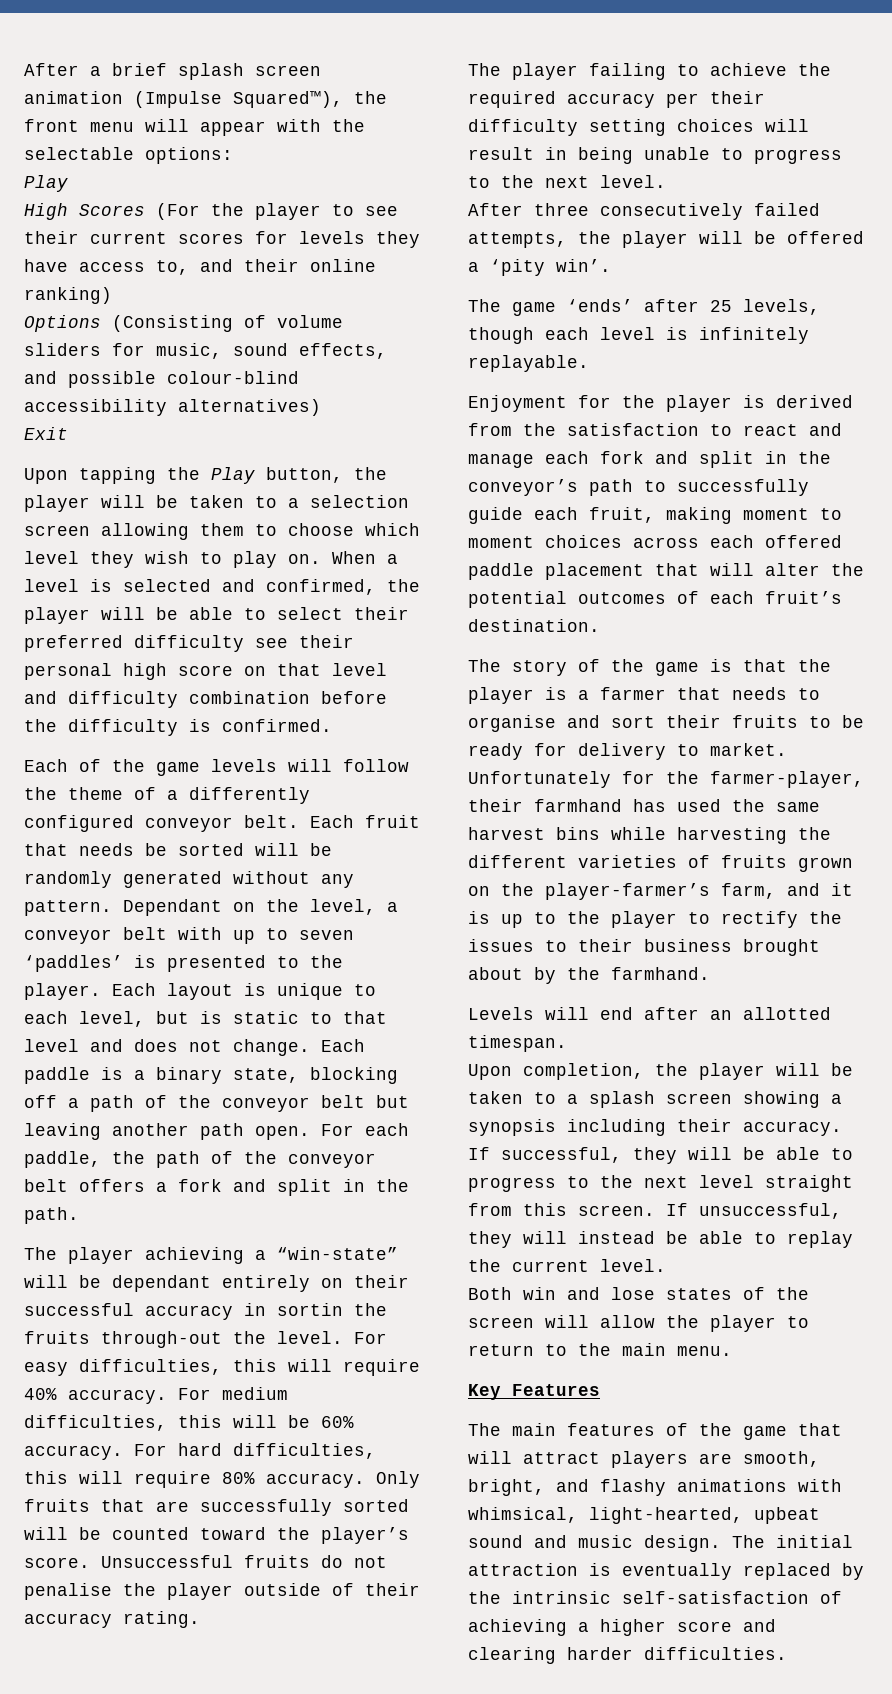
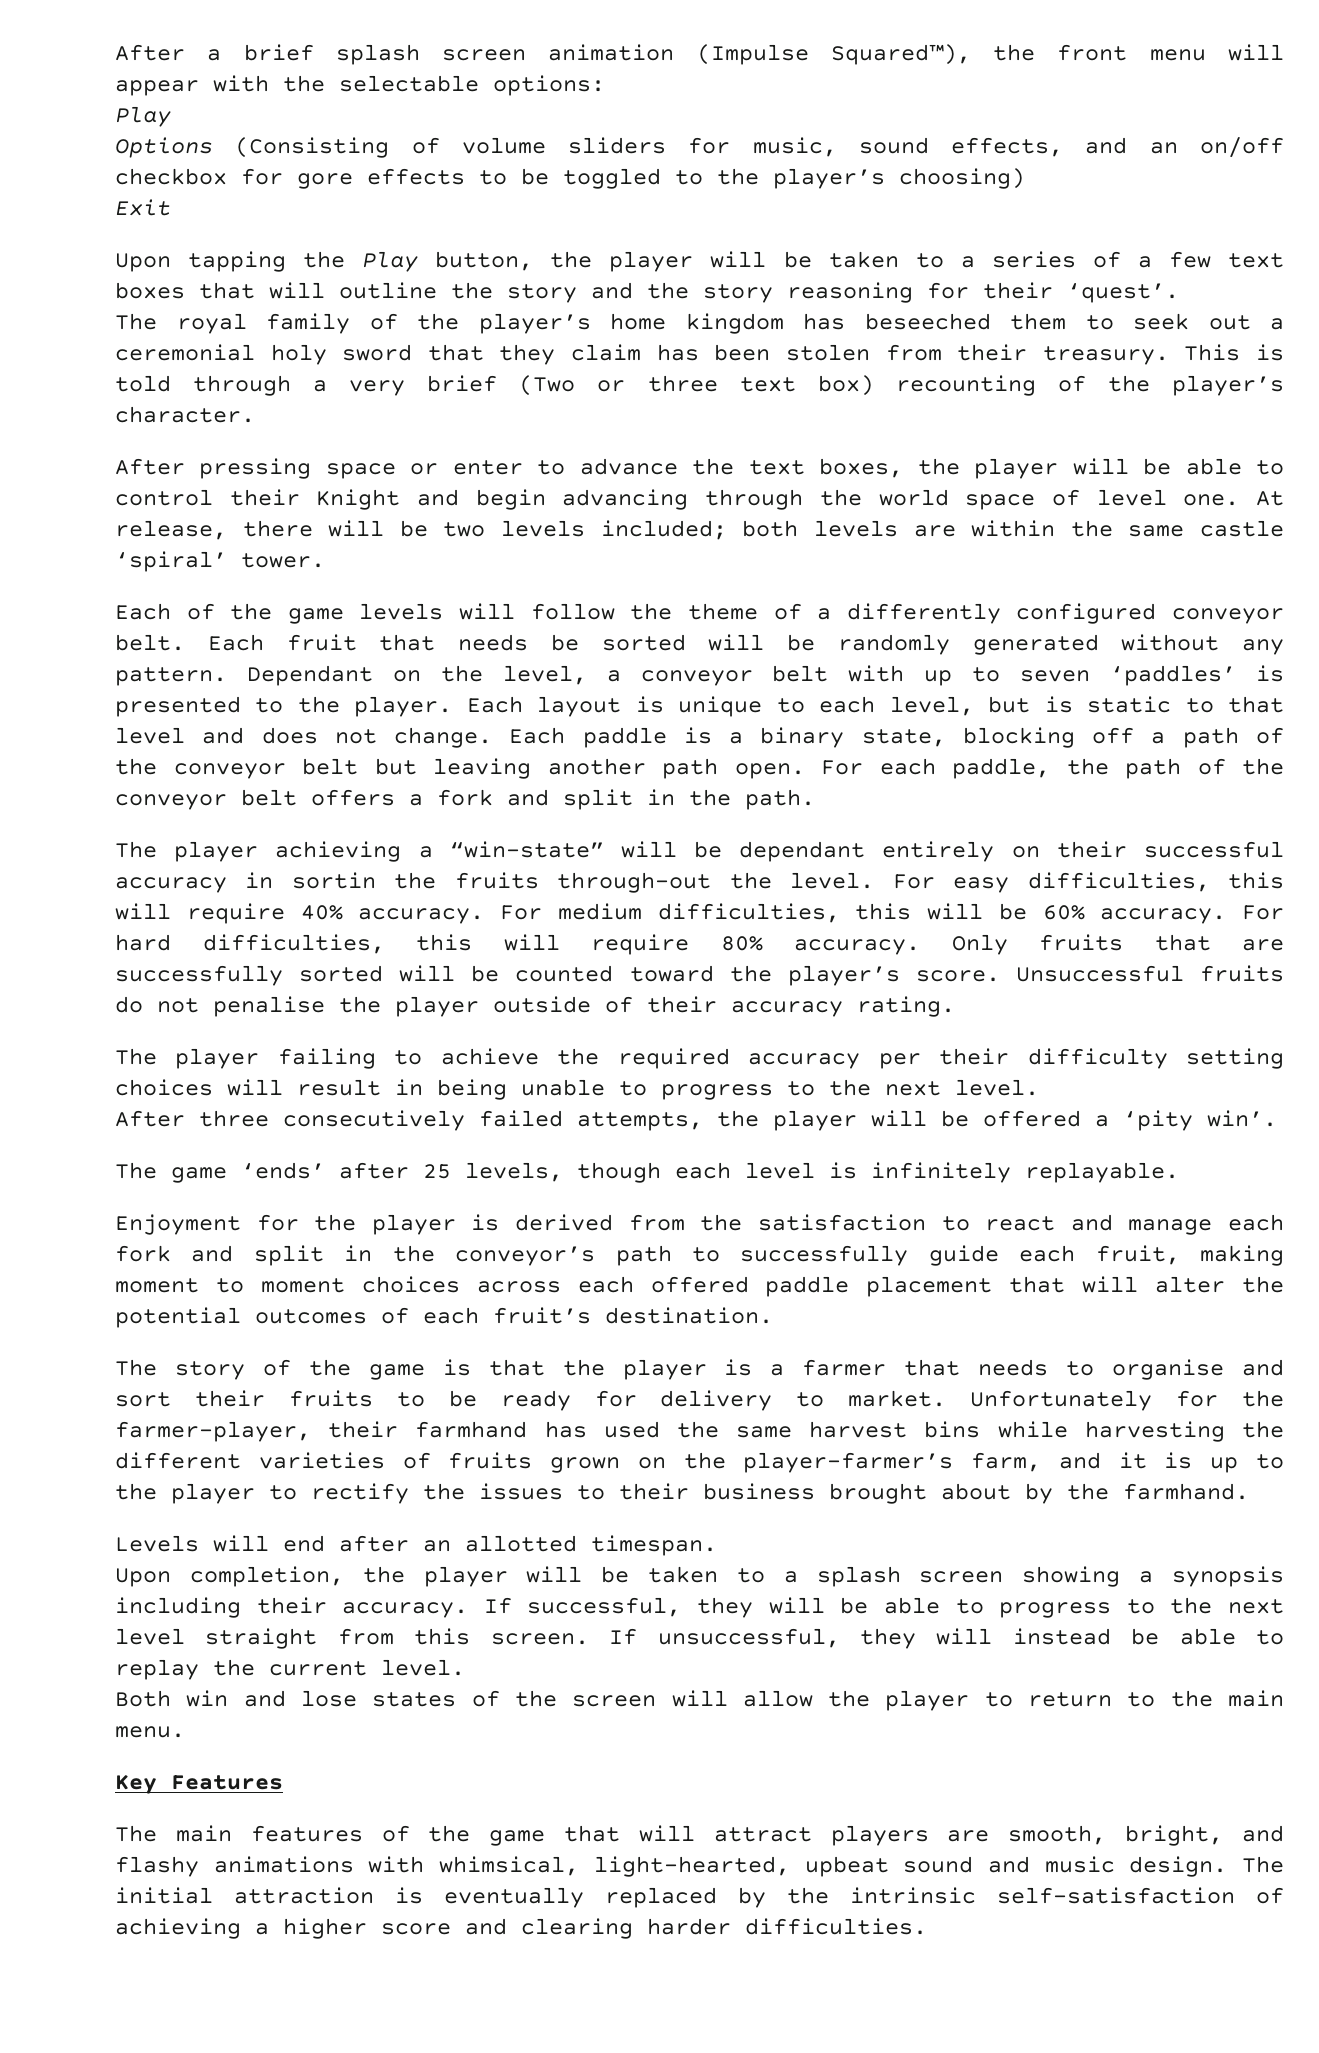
- High Scores (For the player to see their current scores for levels they have access to, and their online ranking)
- Options (Consisting of volume sliders for music, sound effects, and possible colour-blind accessibility alternatives)
+ Options (Consisting of volume sliders for music, sound effects, and an on/off checkbox for gore effects to be toggled to the player’s choosing)
- Upon tapping the Play button, the player will be taken to a selection screen allowing them to choose which level they wish to play on. When a level is selected and confirmed, the player will be able to select their preferred difficulty see their personal high score on that level and difficulty combination before the difficulty is confirmed.
+ Upon tapping the Play button, the player will be taken to a series of a few text boxes that will outline the story and the story reasoning for their ‘quest’.
+ The royal family of the player’s home kingdom has beseeched them to seek out a ceremonial holy sword that they claim has been stolen from their treasury. This is told through a very brief (Two or three text box) recounting of the player’s character.
+ After pressing space or enter to advance the text boxes, the player will be able to control their Knight and begin advancing through the world space of level one. At release, there will be two levels included; both levels are within the same castle ‘spiral’ tower.

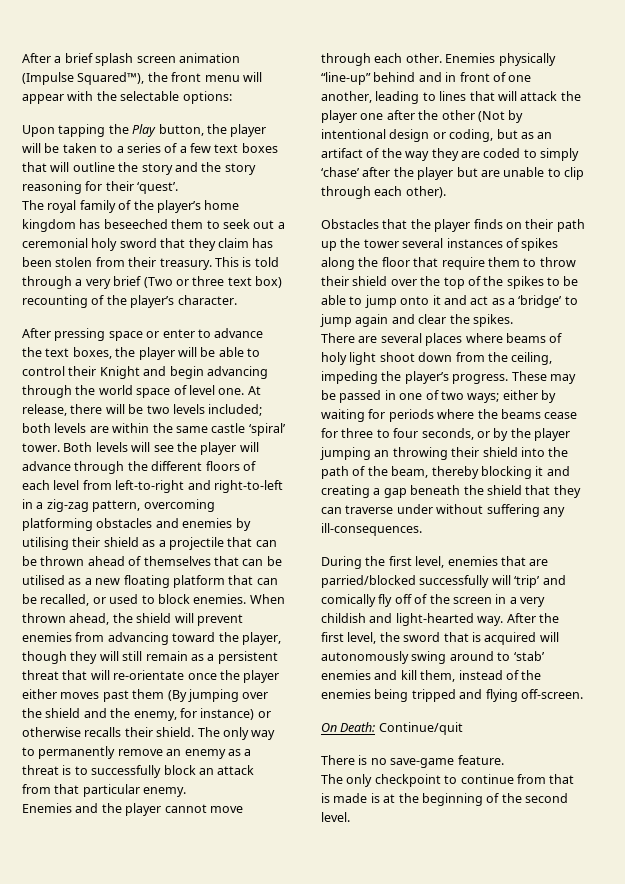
  After a brief splash screen animation (Impulse Squared™), the front menu will appear with the selectable options:
- Play
- Options (Consisting of volume sliders for music, sound effects, and an on/off checkbox for gore effects to be toggled to the player’s choosing)
- Exit
- At release, there will be two levels included; both levels are within the same castle ‘spiral’ tower.
- Each of the game levels will follow the theme of a differently configured conveyor belt. Each fruit that needs be sorted will be randomly generated without any pattern. Dependant on the level, a conveyor belt with up to seven ‘paddles’ is presented to the player. Each layout is unique to each level, but is static to that level and does not change. Each paddle is a binary state, blocking off a path of the conveyor belt but leaving another path open. For each paddle, the path of the conveyor belt offers a fork and split in the path.
- The player achieving a “win-state” will be dependant entirely on their successful accuracy in sortin the fruits through-out the level. For easy difficulties, this will require 40% accuracy. For medium difficulties, this will be 60% accuracy. For hard difficulties, this will require 80% accuracy. Only fruits that are successfully sorted will be counted toward the player’s score. Unsuccessful fruits do not penalise the player outside of their accuracy rating.
- The player failing to achieve the required accuracy per their difficulty setting choices will result in being unable to progress to the next level.
- After three consecutively failed attempts, the player will be offered a ‘pity win’.
- The game ‘ends’ after 25 levels, though each level is infinitely replayable.
- Enjoyment for the player is derived from the satisfaction to react and manage each fork and split in the conveyor’s path to successfully guide each fruit, making moment to moment choices across each offered paddle placement that will alter the potential outcomes of each fruit’s destination.
- The story of the game is that the player is a farmer that needs to organise and sort their fruits to be ready for delivery to market. Unfortunately for the farmer-player, their farmhand has used the same harvest bins while harvesting the different varieties of fruits grown on the player-farmer’s farm, and it is up to the player to rectify the issues to their business brought about by the farmhand.
- Levels will end after an allotted timespan.
- Upon completion, the player will be taken to a splash screen showing a synopsis including their accuracy. If successful, they will be able to progress to the next level straight from this screen. If unsuccessful, they will instead be able to replay the current level.
- Both win and lose states of the screen will allow the player to return to the main menu.
- Key Features
- The main features of the game that will attract players are smooth, bright, and flashy animations with whimsical, light-hearted, upbeat sound and music design. The initial attraction is eventually replaced by the intrinsic self-satisfaction of achieving a higher score and clearing harder difficulties.
+ At release, there will be two levels included; both levels are within the same castle ‘spiral’ tower. Both levels will see the player will advance through the different floors of each level from left-to-right and right-to-left in a zig-zag pattern, overcoming platforming obstacles and enemies by utilising their shield as a projectile that can be thrown ahead of themselves that can be utilised as a new floating platform that can be recalled, or used to block enemies. When thrown ahead, the shield will prevent enemies from advancing toward the player, though they will still remain as a persistent threat that will re-orientate once the player either moves past them (By jumping over the shield and the enemy, for instance) or otherwise recalls their shield. The only way to permanently remove an enemy as a threat is to successfully block an attack from that particular enemy.
+ Enemies and the player cannot move through each other. Enemies physically “line-up” behind and in front of one another, leading to lines that will attack the player one after the other (Not by intentional design or coding, but as an artifact of the way they are coded to simply ‘chase’ after the player but are unable to clip through each other).
+ Obstacles that the player finds on their path up the tower several instances of spikes along the floor that require them to throw their shield over the top of the spikes to be able to jump onto it and act as a ‘bridge’ to jump again and clear the spikes.
+ There are several places where beams of holy light shoot down from the ceiling, impeding the player’s progress. These may be passed in one of two ways; either by waiting for periods where the beams cease for three to four seconds, or by the player jumping an throwing their shield into the path of the beam, thereby blocking it and creating a gap beneath the shield that they can traverse under without suffering any ill-consequences.
+ During the first level, enemies that are parried/blocked successfully will ‘trip’ and comically fly off of the screen in a very childish and light-hearted way. After the first level, the sword that is acquired will autonomously swing around to ‘stab’ enemies and kill them, instead of the enemies being tripped and flying off-screen.
+ On Death: Continue/quit
+ There is no save-game feature.
+ The only checkpoint to continue from that is made is at the beginning of the second level.

